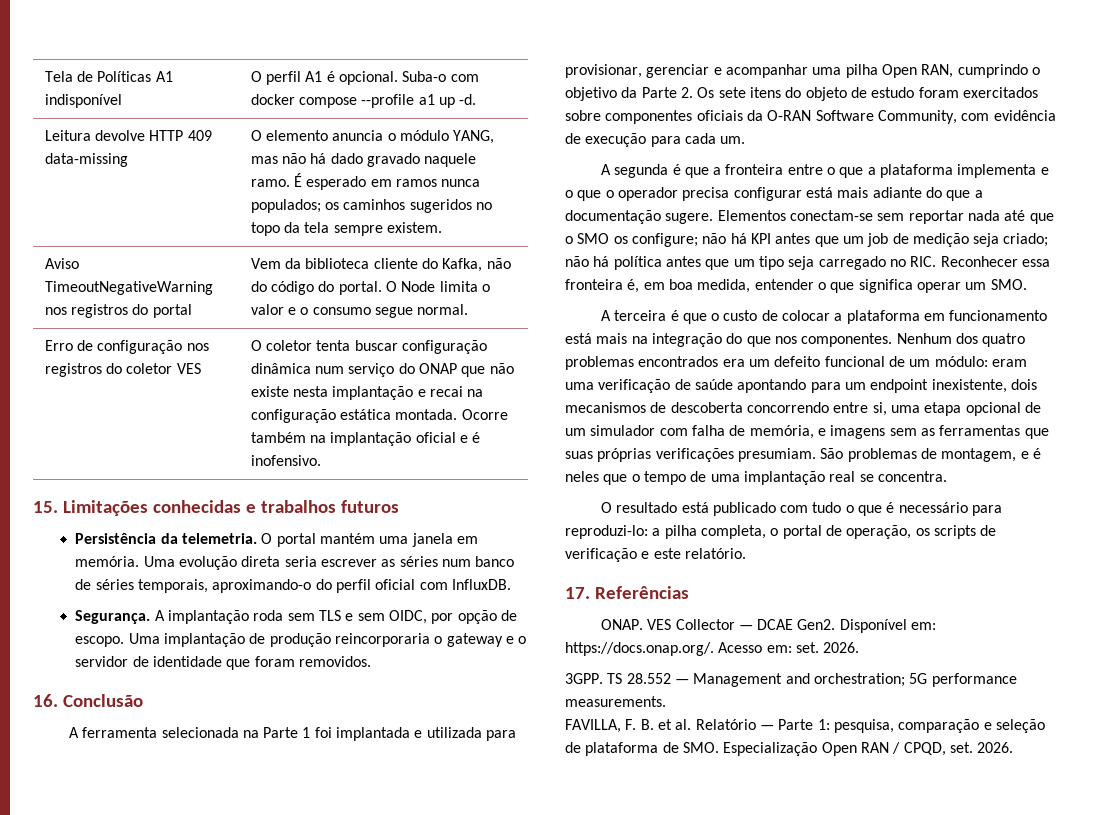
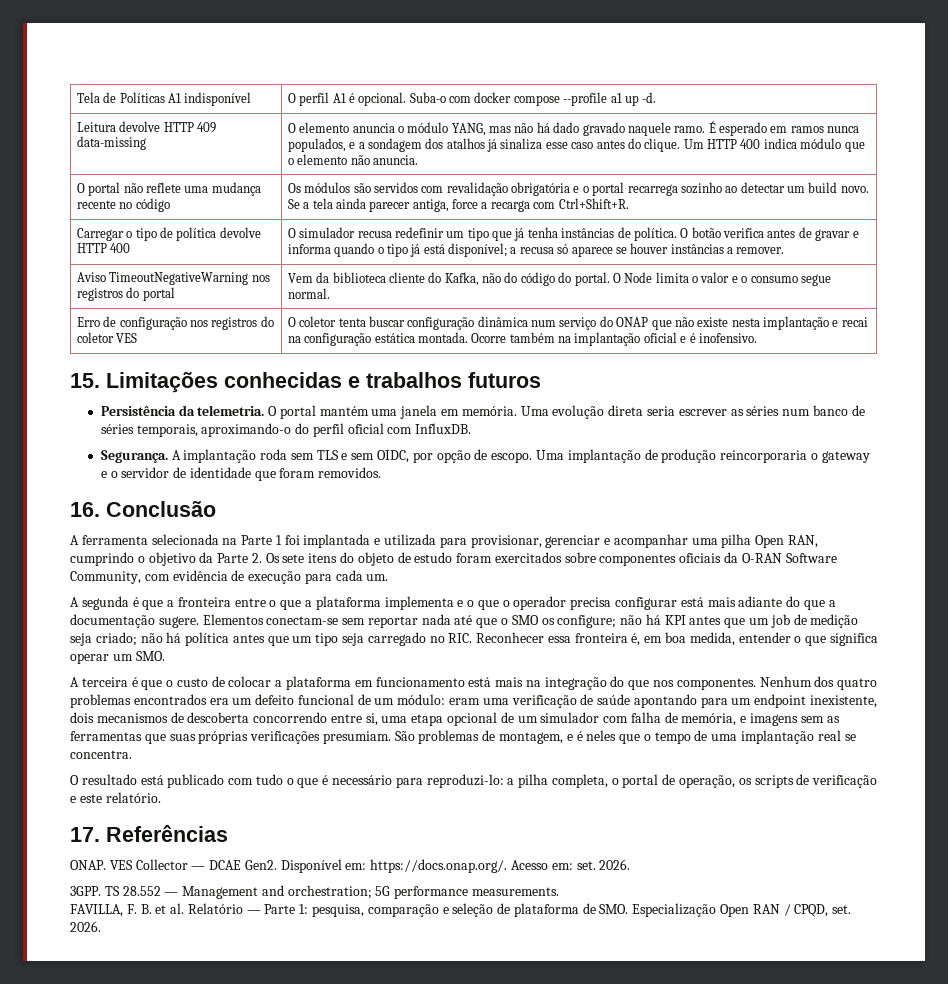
- É esperado em ramos nunca populados; os caminhos sugeridos no topo da tela sempre existem.
+ É esperado em ramos nunca populados, e a sondagem dos atalhos já sinaliza esse caso antes do clique. Um HTTP 400 indica módulo que o elemento não anuncia.
+ O portal não reflete uma mudança recente no código | Os módulos são servidos com revalidação obrigatória e o portal recarrega sozinho ao detectar um build novo. Se a tela ainda parecer antiga, force a recarga com Ctrl+Shift+R.
+ Carregar o tipo de política devolve HTTP 400 | O simulador recusa redefinir um tipo que já tenha instâncias de política. O botão verifica antes de gravar e informa quando o tipo já está disponível; a recusa só aparece se houver instâncias a remover.

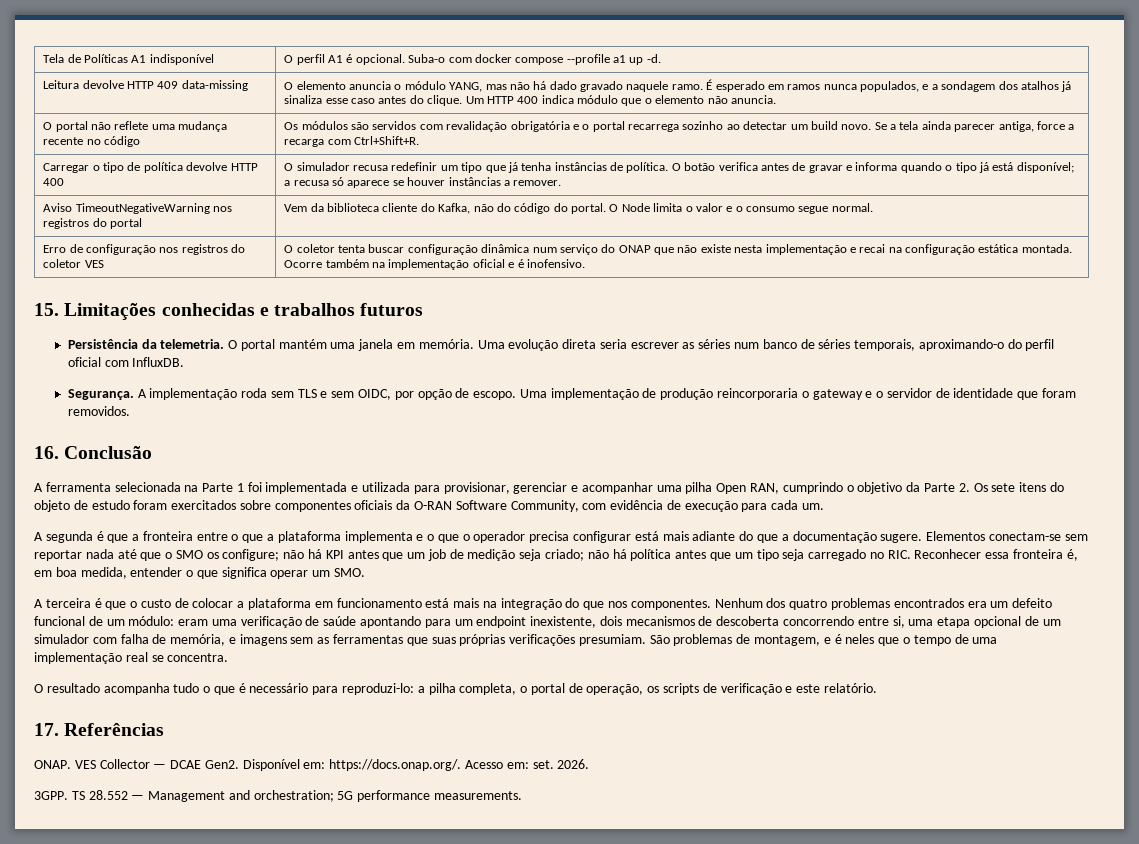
- Erro de configuração nos registros do coletor VES | O coletor tenta buscar configuração dinâmica num serviço do ONAP que não existe nesta implantação e recai na configuração estática montada. Ocorre também na implantação oficial e é inofensivo.
+ Erro de configuração nos registros do coletor VES | O coletor tenta buscar configuração dinâmica num serviço do ONAP que não existe nesta implementação e recai na configuração estática montada. Ocorre também na implementação oficial e é inofensivo.
- A implantação roda sem TLS e sem OIDC, por opção de escopo.
+ A implementação roda sem TLS e sem OIDC, por opção de escopo.
- Uma implantação de produção reincorporaria o gateway e o servidor de identidade que foram removidos.
+ Uma implementação de produção reincorporaria o gateway e o servidor de identidade que foram removidos.
- A ferramenta selecionada na Parte 1 foi implantada e utilizada para provisionar, gerenciar e acompanhar uma pilha Open RAN, cumprindo o objetivo da Parte 2. Os sete itens do objeto de estudo foram exercitados sobre componentes oficiais da O-RAN Software Community, com evidência de execução para cada um.
+ A ferramenta selecionada na Parte 1 foi implementada e utilizada para provisionar, gerenciar e acompanhar uma pilha Open RAN, cumprindo o objetivo da Parte 2. Os sete itens do objeto de estudo foram exercitados sobre componentes oficiais da O-RAN Software Community, com evidência de execução para cada um.
- São problemas de montagem, e é neles que o tempo de uma implantação real se concentra.
+ São problemas de montagem, e é neles que o tempo de uma implementação real se concentra.
- O resultado está publicado com tudo o que é necessário para reproduzi-lo: a pilha completa, o portal de operação, os scripts de verificação e este relatório.
+ O resultado acompanha tudo o que é necessário para reproduzi-lo: a pilha completa, o portal de operação, os scripts de verificação e este relatório.
- FAVILLA, F. B. et al. Relatório — Parte 1: pesquisa, comparação e seleção de plataforma de SMO. Especialização Open RAN / CPQD, set. 2026.

